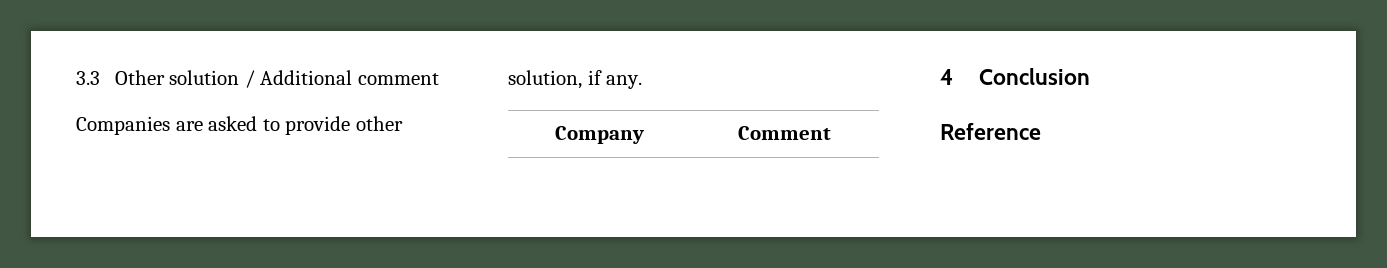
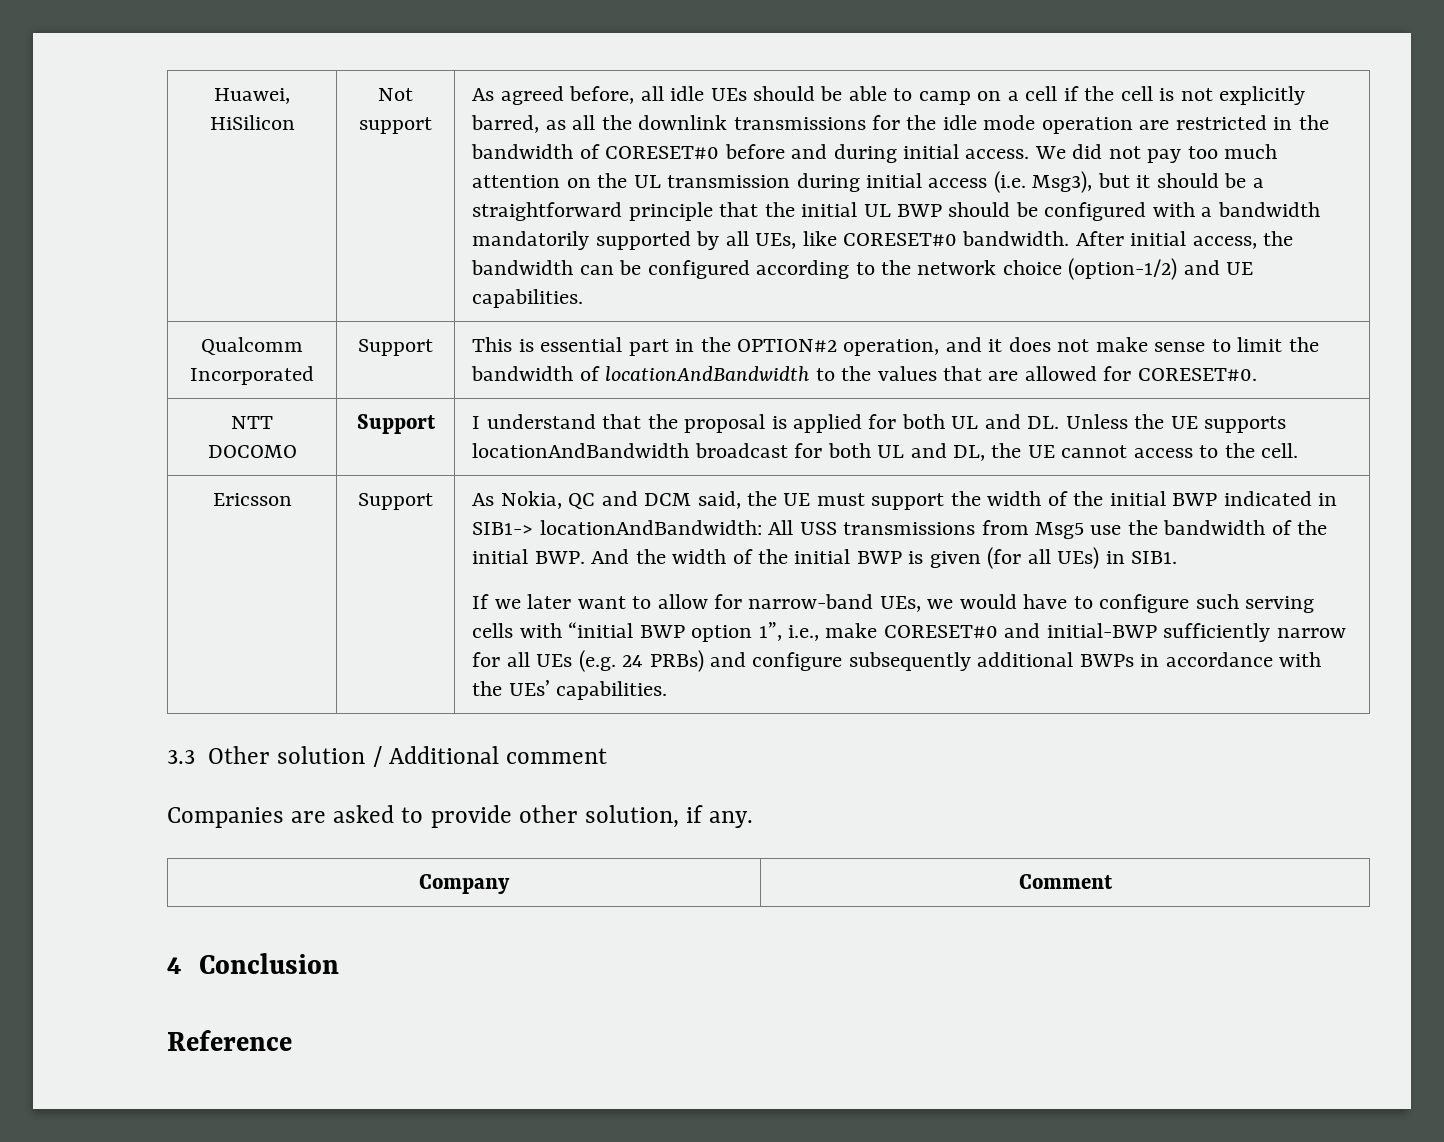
+ Huawei, HiSilicon | Not support | As agreed before, all idle UEs should be able to camp on a cell if the cell is not explicitly barred, as all the downlink transmissions for the idle mode operation are restricted in the bandwidth of CORESET#0 before and during initial access. We did not pay too much attention on the UL transmission during initial access (i.e. Msg3), but it should be a straightforward principle that the initial UL BWP should be configured with a bandwidth mandatorily supported by all UEs, like CORESET#0 bandwidth. After initial access, the bandwidth can be configured according to the network choice (option-1/2) and UE capabilities.
+ Qualcomm Incorporated | Support | This is essential part in the OPTION#2 operation, and it does not make sense to limit the bandwidth of locationAndBandwidth to the values that are allowed for CORESET#0.
+ NTT DOCOMO | Support | I understand that the proposal is applied for both UL and DL. Unless the UE supports locationAndBandwidth broadcast for both UL and DL, the UE cannot access to the cell.
+ Ericsson | Support | As Nokia, QC and DCM said, the UE must support the width of the initial BWP indicated in SIB1-> locationAndBandwidth: All USS transmissions from Msg5 use the bandwidth of the initial BWP. And the width of the initial BWP is given (for all UEs) in SIB1.
+ If we later want to allow for narrow-band UEs, we would have to configure such serving cells with “initial BWP option 1”, i.e., make CORESET#0 and initial-BWP sufficiently narrow for all UEs (e.g. 24 PRBs) and configure subsequently additional BWPs in accordance with the UEs’ capabilities.

